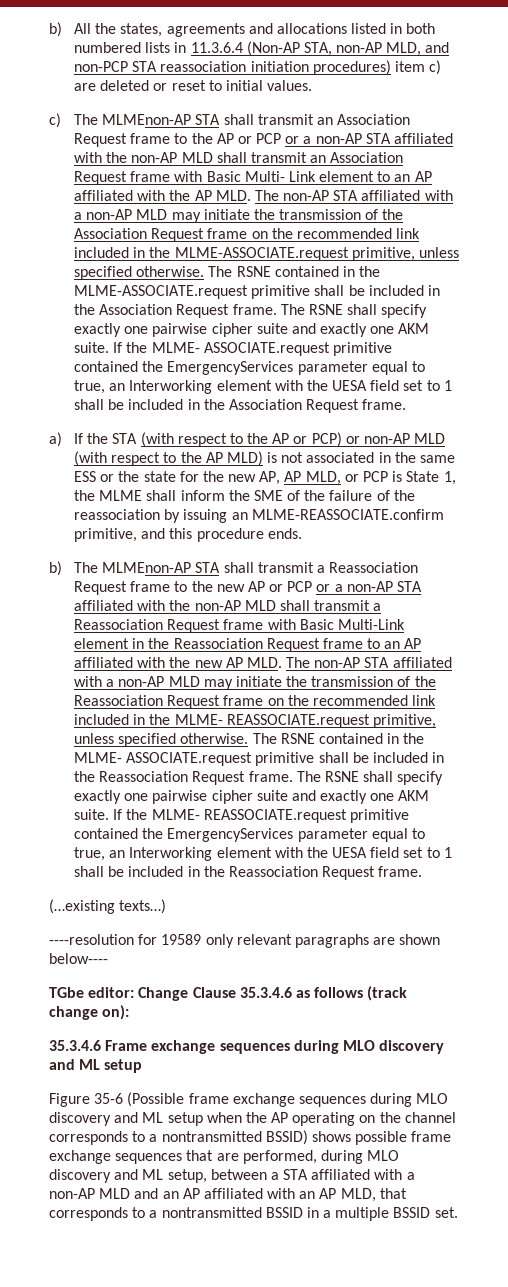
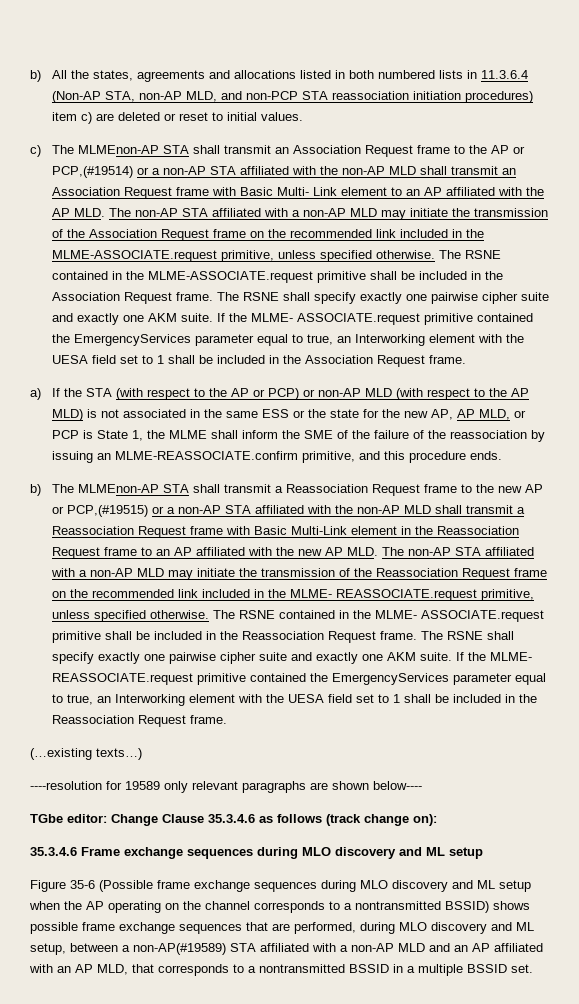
- c) The MLMEnon-AP STA shall transmit an Association Request frame to the AP or PCP or a non-AP STA affiliated with the non-AP MLD shall transmit an Association Request frame with Basic Multi- Link element to an AP affiliated with the AP MLD. The non-AP STA affiliated with a non-AP MLD may initiate the transmission of the Association Request frame on the recommended link included in the MLME-ASSOCIATE.request primitive, unless specified otherwise.
+ c) The MLMEnon-AP STA shall transmit an Association Request frame to the AP or PCP,(#19514) or a non-AP STA affiliated with the non-AP MLD shall transmit an Association Request frame with Basic Multi- Link element to an AP affiliated with the AP MLD. The non-AP STA affiliated with a non-AP MLD may initiate the transmission of the Association Request frame on the recommended link included in the MLME-ASSOCIATE.request primitive, unless specified otherwise.
- b) The MLMEnon-AP STA shall transmit a Reassociation Request frame to the new AP or PCP or a non-AP STA affiliated with the non-AP MLD shall transmit a Reassociation Request frame with Basic Multi-Link element in the Reassociation Request frame to an AP affiliated with the new AP MLD. The non-AP STA affiliated with a non-AP MLD may initiate the transmission of the Reassociation Request frame on the recommended link included in the MLME- REASSOCIATE.request primitive, unless specified otherwise.
+ b) The MLMEnon-AP STA shall transmit a Reassociation Request frame to the new AP or PCP,(#19515) or a non-AP STA affiliated with the non-AP MLD shall transmit a Reassociation Request frame with Basic Multi-Link element in the Reassociation Request frame to an AP affiliated with the new AP MLD. The non-AP STA affiliated with a non-AP MLD may initiate the transmission of the Reassociation Request frame on the recommended link included in the MLME- REASSOCIATE.request primitive, unless specified otherwise.
- Figure 35-6 (Possible frame exchange sequences during MLO discovery and ML setup when the AP operating on the channel corresponds to a nontransmitted BSSID) shows possible frame exchange sequences that are performed, during MLO discovery and ML setup, between a STA affiliated with a non-AP MLD and an AP affiliated with an AP MLD, that corresponds to a nontransmitted BSSID in a multiple BSSID set.
+ Figure 35-6 (Possible frame exchange sequences during MLO discovery and ML setup when the AP operating on the channel corresponds to a nontransmitted BSSID) shows possible frame exchange sequences that are performed, during MLO discovery and ML setup, between a non-AP(#19589) STA affiliated with a non-AP MLD and an AP affiliated with an AP MLD, that corresponds to a nontransmitted BSSID in a multiple BSSID set.

